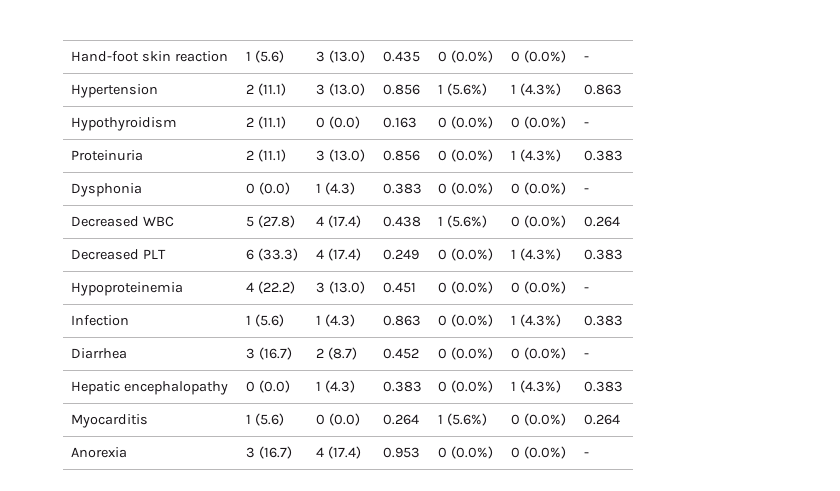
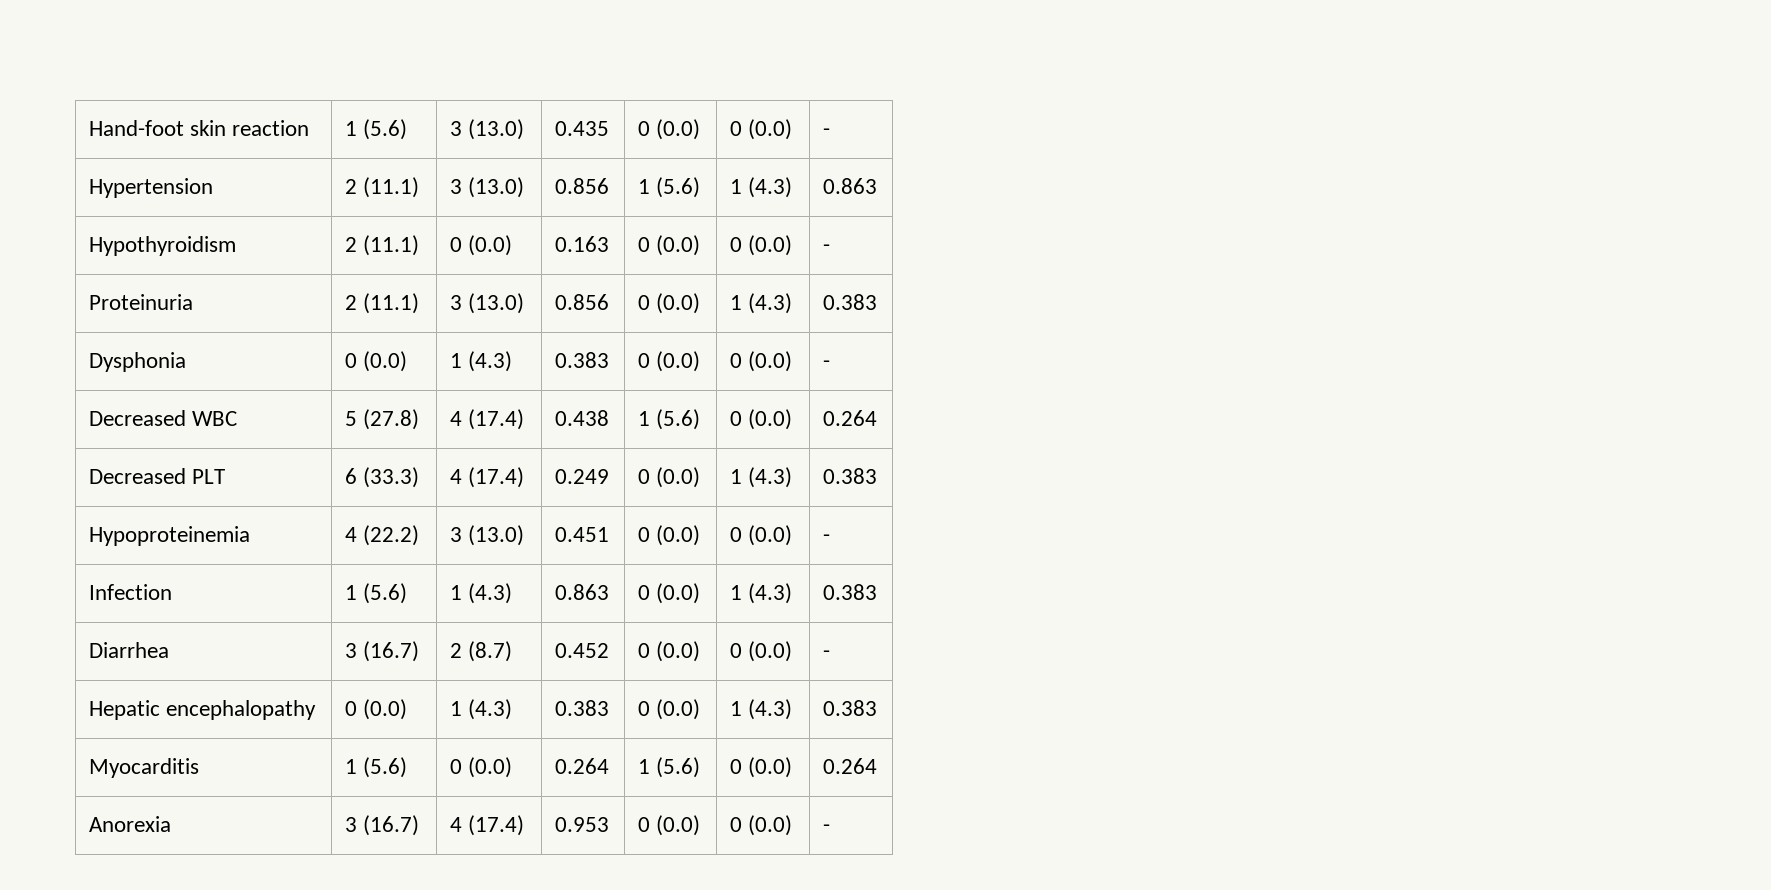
- Hand-foot skin reaction | 1 (5.6) | 3 (13.0) | 0.435 | 0 (0.0%) | 0 (0.0%) | -
+ Hand-foot skin reaction | 1 (5.6) | 3 (13.0) | 0.435 | 0 (0.0) | 0 (0.0) | -
- Hypertension | 2 (11.1) | 3 (13.0) | 0.856 | 1 (5.6%) | 1 (4.3%) | 0.863
+ Hypertension | 2 (11.1) | 3 (13.0) | 0.856 | 1 (5.6) | 1 (4.3) | 0.863
- Hypothyroidism | 2 (11.1) | 0 (0.0) | 0.163 | 0 (0.0%) | 0 (0.0%) | -
+ Hypothyroidism | 2 (11.1) | 0 (0.0) | 0.163 | 0 (0.0) | 0 (0.0) | -
- Proteinuria | 2 (11.1) | 3 (13.0) | 0.856 | 0 (0.0%) | 1 (4.3%) | 0.383
+ Proteinuria | 2 (11.1) | 3 (13.0) | 0.856 | 0 (0.0) | 1 (4.3) | 0.383
- Dysphonia | 0 (0.0) | 1 (4.3) | 0.383 | 0 (0.0%) | 0 (0.0%) | -
+ Dysphonia | 0 (0.0) | 1 (4.3) | 0.383 | 0 (0.0) | 0 (0.0) | -
- Decreased WBC | 5 (27.8) | 4 (17.4) | 0.438 | 1 (5.6%) | 0 (0.0%) | 0.264
+ Decreased WBC | 5 (27.8) | 4 (17.4) | 0.438 | 1 (5.6) | 0 (0.0) | 0.264
- Decreased PLT | 6 (33.3) | 4 (17.4) | 0.249 | 0 (0.0%) | 1 (4.3%) | 0.383
+ Decreased PLT | 6 (33.3) | 4 (17.4) | 0.249 | 0 (0.0) | 1 (4.3) | 0.383
- Hypoproteinemia | 4 (22.2) | 3 (13.0) | 0.451 | 0 (0.0%) | 0 (0.0%) | -
+ Hypoproteinemia | 4 (22.2) | 3 (13.0) | 0.451 | 0 (0.0) | 0 (0.0) | -
- Infection | 1 (5.6) | 1 (4.3) | 0.863 | 0 (0.0%) | 1 (4.3%) | 0.383
+ Infection | 1 (5.6) | 1 (4.3) | 0.863 | 0 (0.0) | 1 (4.3) | 0.383
- Diarrhea | 3 (16.7) | 2 (8.7) | 0.452 | 0 (0.0%) | 0 (0.0%) | -
+ Diarrhea | 3 (16.7) | 2 (8.7) | 0.452 | 0 (0.0) | 0 (0.0) | -
- Hepatic encephalopathy | 0 (0.0) | 1 (4.3) | 0.383 | 0 (0.0%) | 1 (4.3%) | 0.383
+ Hepatic encephalopathy | 0 (0.0) | 1 (4.3) | 0.383 | 0 (0.0) | 1 (4.3) | 0.383
- Myocarditis | 1 (5.6) | 0 (0.0) | 0.264 | 1 (5.6%) | 0 (0.0%) | 0.264
+ Myocarditis | 1 (5.6) | 0 (0.0) | 0.264 | 1 (5.6) | 0 (0.0) | 0.264
- Anorexia | 3 (16.7) | 4 (17.4) | 0.953 | 0 (0.0%) | 0 (0.0%) | -
+ Anorexia | 3 (16.7) | 4 (17.4) | 0.953 | 0 (0.0) | 0 (0.0) | -

